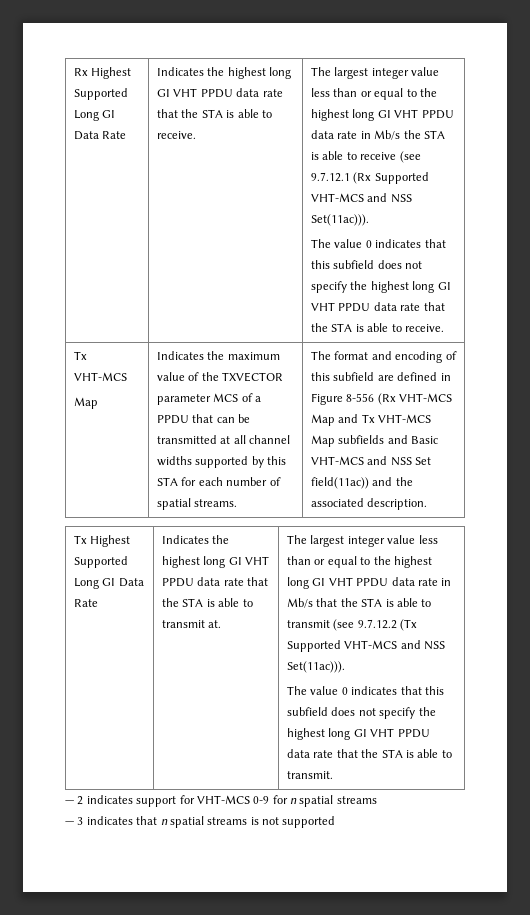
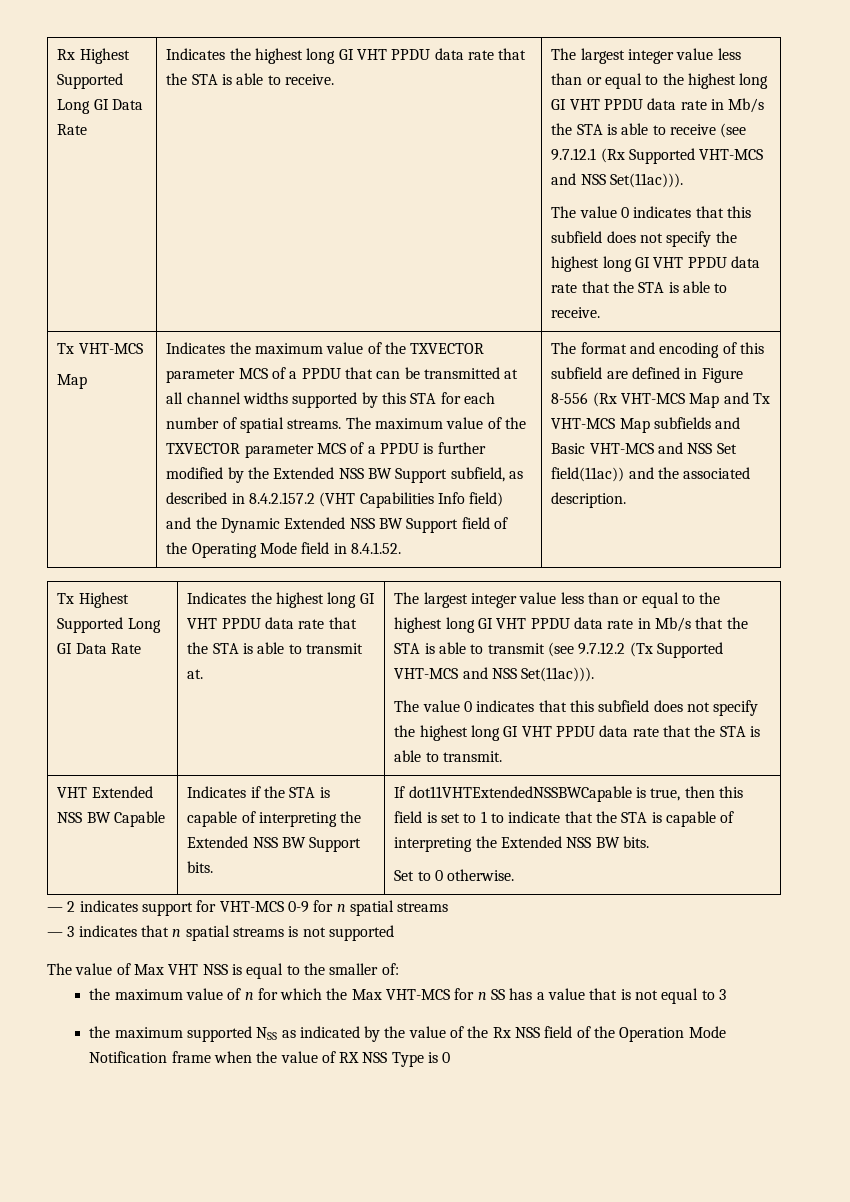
+ The maximum value of the TXVECTOR parameter MCS of a PPDU is further modified by the Extended NSS BW Support subfield, as described in 8.4.2.157.2 (VHT Capabilities Info field) and the Dynamic Extended NSS BW Support field of the Operating Mode field in 8.4.1.52.
+ VHT Extended NSS BW Capable | Indicates if the STA is capable of interpreting the Extended NSS BW Support bits. | If dot11VHTExtendedNSSBWCapable is true, then this field is set to 1 to indicate that the STA is capable of interpreting the Extended NSS BW bits.
+ Set to 0 otherwise.
+ The value of Max VHT NSS is equal to the smaller of:
+ the maximum value of n for which the Max VHT-MCS for n SS has a value that is not equal to 3
+ the maximum supported NSS as indicated by the value of the Rx NSS field of the Operation Mode Notification frame when the value of RX NSS Type is 0

